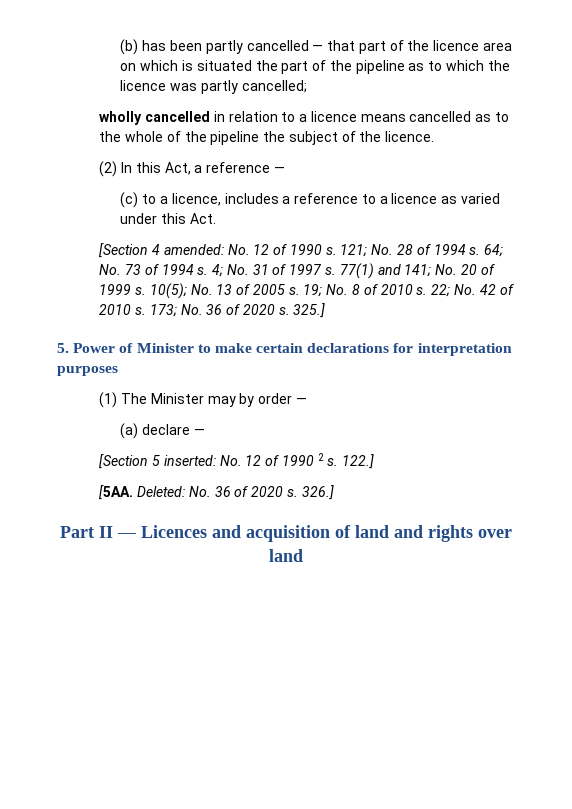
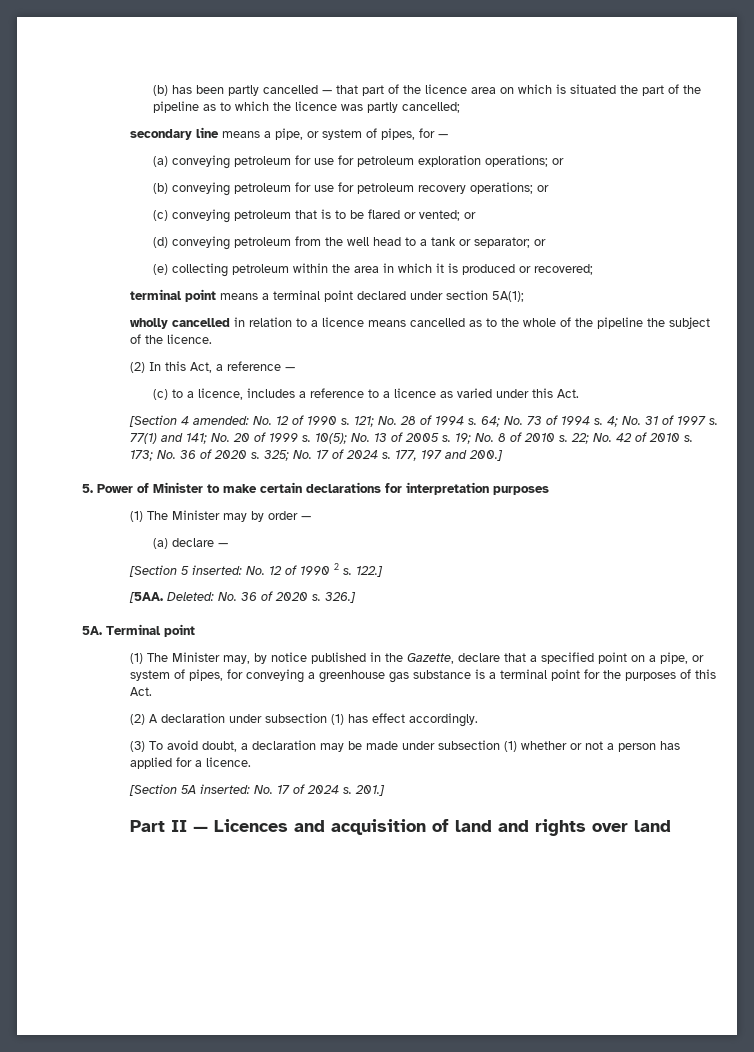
+ secondary line means a pipe, or system of pipes, for —
+ (a) conveying petroleum for use for petroleum exploration operations; or
+ (b) conveying petroleum for use for petroleum recovery operations; or
+ (c) conveying petroleum that is to be flared or vented; or
+ (d) conveying petroleum from the well head to a tank or separator; or
+ (e) collecting petroleum within the area in which it is produced or recovered;
+ terminal point means a terminal point declared under section 5A(1);
- 325.]
+ 325; No. 17 of 2024 s. 177, 197 and 200.]
+ 5A. Terminal point
+ (1) The Minister may, by notice published in the Gazette, declare that a specified point on a pipe, or system of pipes, for conveying a greenhouse gas substance is a terminal point for the purposes of this Act.
+ (2) A declaration under subsection (1) has effect accordingly.
+ (3) To avoid doubt, a declaration may be made under subsection (1) whether or not a person has applied for a licence.
+ [Section 5A inserted: No. 17 of 2024 s. 201.]

